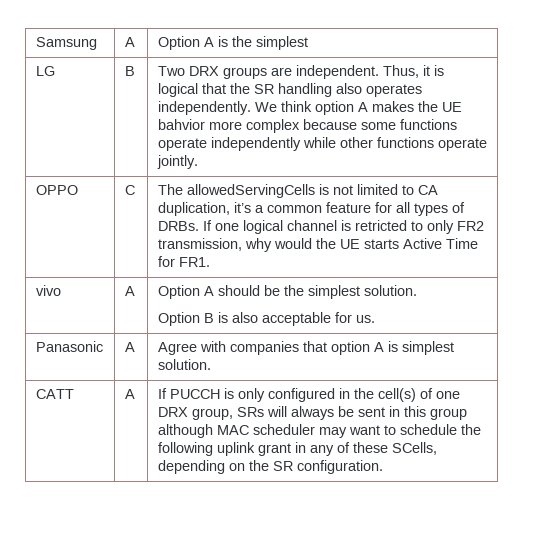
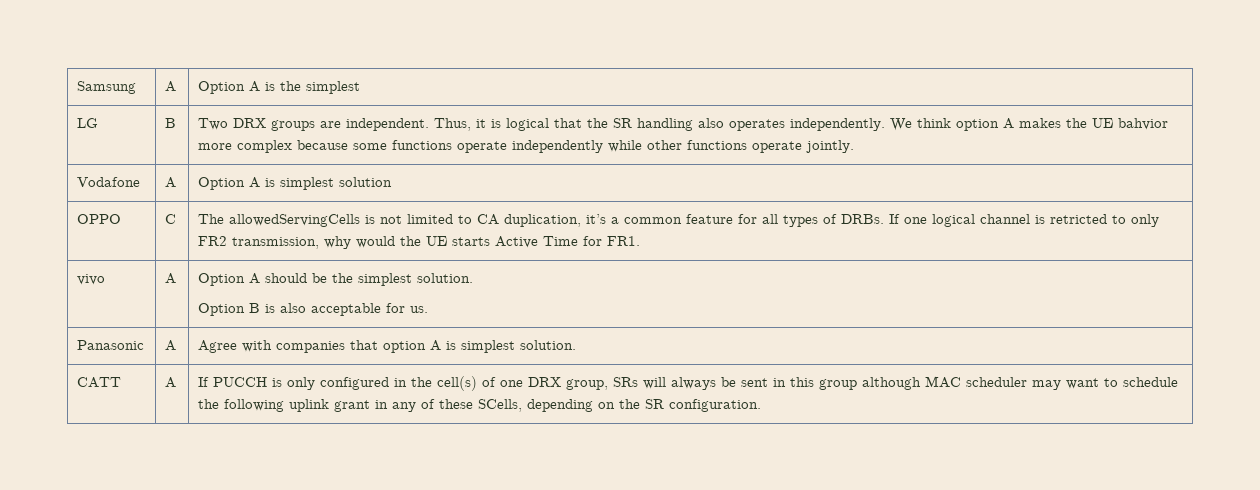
+ Vodafone | A | Option A is simplest solution

